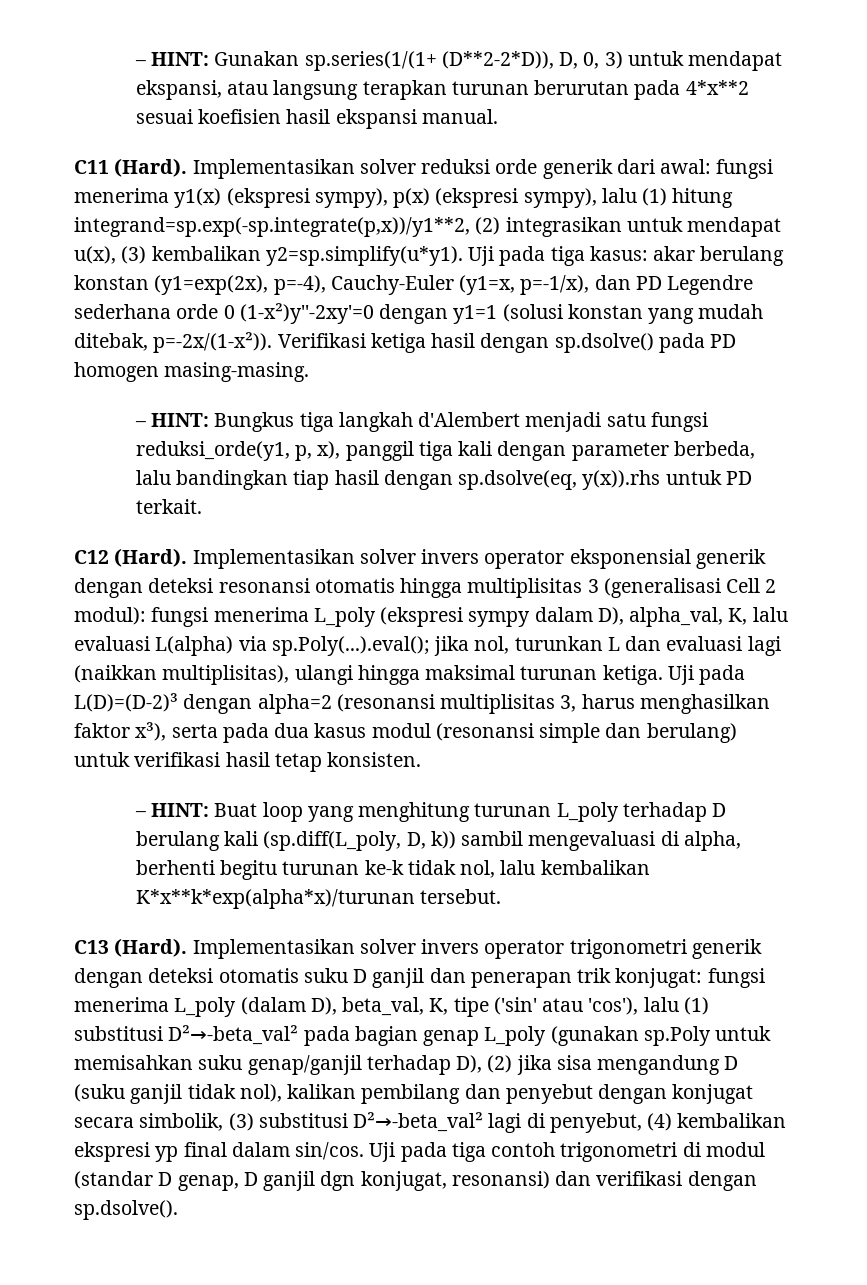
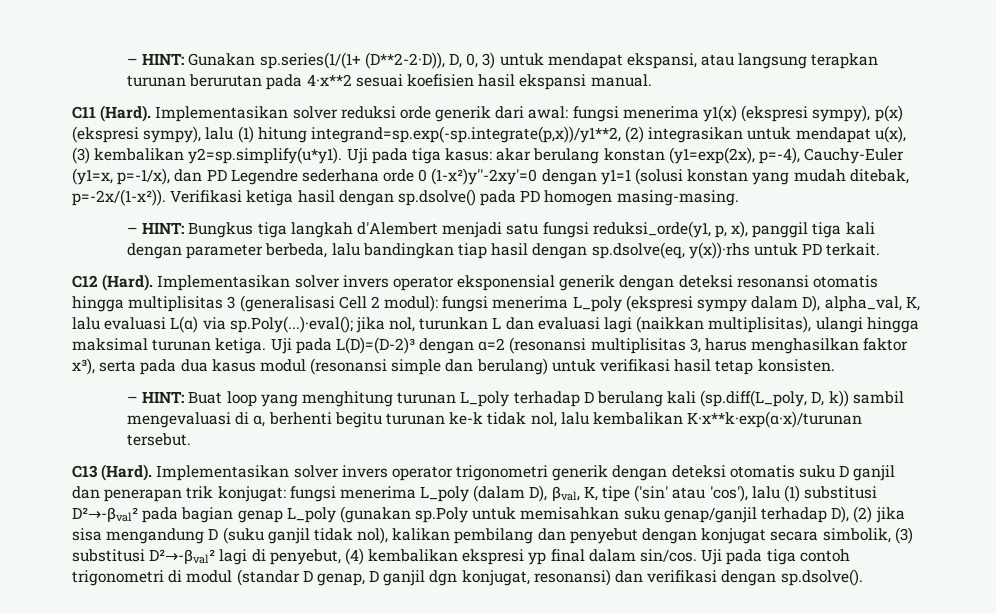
- – HINT: Gunakan sp.series(1/(1+ (D**2-2*D)), D, 0, 3) untuk mendapat ekspansi, atau langsung terapkan turunan berurutan pada 4*x**2 sesuai koefisien hasil ekspansi manual.
+ – HINT: Gunakan sp.series(1/(1+ (D**2-2·D)), D, 0, 3) untuk mendapat ekspansi, atau langsung terapkan turunan berurutan pada 4·x**2 sesuai koefisien hasil ekspansi manual.
- – HINT: Bungkus tiga langkah d'Alembert menjadi satu fungsi reduksi_orde(y1, p, x), panggil tiga kali dengan parameter berbeda, lalu bandingkan tiap hasil dengan sp.dsolve(eq, y(x)).rhs untuk PD terkait.
+ – HINT: Bungkus tiga langkah d'Alembert menjadi satu fungsi reduksi_orde(y1, p, x), panggil tiga kali dengan parameter berbeda, lalu bandingkan tiap hasil dengan sp.dsolve(eq, y(x))·rhs untuk PD terkait.
- Implementasikan solver invers operator eksponensial generik dengan deteksi resonansi otomatis hingga multiplisitas 3 (generalisasi Cell 2 modul): fungsi menerima L_poly (ekspresi sympy dalam D), alpha_val, K, lalu evaluasi L(alpha) via sp.Poly(...).eval(); jika nol, turunkan L dan evaluasi lagi (naikkan multiplisitas), ulangi hingga maksimal turunan ketiga.
+ Implementasikan solver invers operator eksponensial generik dengan deteksi resonansi otomatis hingga multiplisitas 3 (generalisasi Cell 2 modul): fungsi menerima L_poly (ekspresi sympy dalam D), alpha_val, K, lalu evaluasi L(α) via sp.Poly(...)·eval(); jika nol, turunkan L dan evaluasi lagi (naikkan multiplisitas), ulangi hingga maksimal turunan ketiga.
- Uji pada L(D)=(D-2)³ dengan alpha=2 (resonansi multiplisitas 3, harus menghasilkan faktor x³), serta pada dua kasus modul (resonansi simple dan berulang) untuk verifikasi hasil tetap konsisten.
+ Uji pada L(D)=(D-2)³ dengan α=2 (resonansi multiplisitas 3, harus menghasilkan faktor x³), serta pada dua kasus modul (resonansi simple dan berulang) untuk verifikasi hasil tetap konsisten.
- – HINT: Buat loop yang menghitung turunan L_poly terhadap D berulang kali (sp.diff(L_poly, D, k)) sambil mengevaluasi di alpha, berhenti begitu turunan ke-k tidak nol, lalu kembalikan K*x**k*exp(alpha*x)/turunan tersebut.
+ – HINT: Buat loop yang menghitung turunan L_poly terhadap D berulang kali (sp.diff(L_poly, D, k)) sambil mengevaluasi di α, berhenti begitu turunan ke-k tidak nol, lalu kembalikan K·x**k·exp(α·x)/turunan tersebut.
- fungsi menerima L_poly (dalam D), beta_val, K, tipe ('sin' atau 'cos'), lalu (1) substitusi D²→-beta_val² pada bagian genap L_poly (gunakan sp.Poly untuk memisahkan suku genap/ganjil terhadap D), (2) jika sisa mengandung D (suku ganjil tidak nol), kalikan pembilang dan penyebut dengan konjugat secara simbolik, (3) substitusi D²→-beta_val² lagi di penyebut, (4) kembalikan ekspresi yp final dalam sin/cos.
+ fungsi menerima L_poly (dalam D), βval, K, tipe ('sin' atau 'cos'), lalu (1) substitusi D²→-βval² pada bagian genap L_poly (gunakan sp.Poly untuk memisahkan suku genap/ganjil terhadap D), (2) jika sisa mengandung D (suku ganjil tidak nol), kalikan pembilang dan penyebut dengan konjugat secara simbolik, (3) substitusi D²→-βval² lagi di penyebut, (4) kembalikan ekspresi yp final dalam sin/cos.

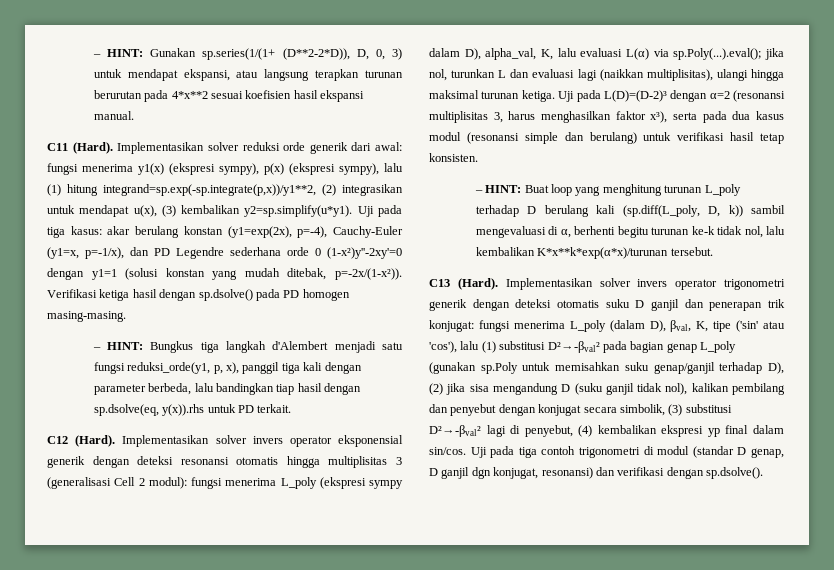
- – HINT: Gunakan sp.series(1/(1+ (D**2-2·D)), D, 0, 3) untuk mendapat ekspansi, atau langsung terapkan turunan berurutan pada 4·x**2 sesuai koefisien hasil ekspansi manual.
+ – HINT: Gunakan sp.series(1/(1+ (D**2-2*D)), D, 0, 3) untuk mendapat ekspansi, atau langsung terapkan turunan berurutan pada 4*x**2 sesuai koefisien hasil ekspansi manual.
- – HINT: Bungkus tiga langkah d'Alembert menjadi satu fungsi reduksi_orde(y1, p, x), panggil tiga kali dengan parameter berbeda, lalu bandingkan tiap hasil dengan sp.dsolve(eq, y(x))·rhs untuk PD terkait.
+ – HINT: Bungkus tiga langkah d'Alembert menjadi satu fungsi reduksi_orde(y1, p, x), panggil tiga kali dengan parameter berbeda, lalu bandingkan tiap hasil dengan sp.dsolve(eq, y(x)).rhs untuk PD terkait.
- Implementasikan solver invers operator eksponensial generik dengan deteksi resonansi otomatis hingga multiplisitas 3 (generalisasi Cell 2 modul): fungsi menerima L_poly (ekspresi sympy dalam D), alpha_val, K, lalu evaluasi L(α) via sp.Poly(...)·eval(); jika nol, turunkan L dan evaluasi lagi (naikkan multiplisitas), ulangi hingga maksimal turunan ketiga.
+ Implementasikan solver invers operator eksponensial generik dengan deteksi resonansi otomatis hingga multiplisitas 3 (generalisasi Cell 2 modul): fungsi menerima L_poly (ekspresi sympy dalam D), alpha_val, K, lalu evaluasi L(α) via sp.Poly(...).eval(); jika nol, turunkan L dan evaluasi lagi (naikkan multiplisitas), ulangi hingga maksimal turunan ketiga.
- – HINT: Buat loop yang menghitung turunan L_poly terhadap D berulang kali (sp.diff(L_poly, D, k)) sambil mengevaluasi di α, berhenti begitu turunan ke-k tidak nol, lalu kembalikan K·x**k·exp(α·x)/turunan tersebut.
+ – HINT: Buat loop yang menghitung turunan L_poly terhadap D berulang kali (sp.diff(L_poly, D, k)) sambil mengevaluasi di α, berhenti begitu turunan ke-k tidak nol, lalu kembalikan K*x**k*exp(α*x)/turunan tersebut.

